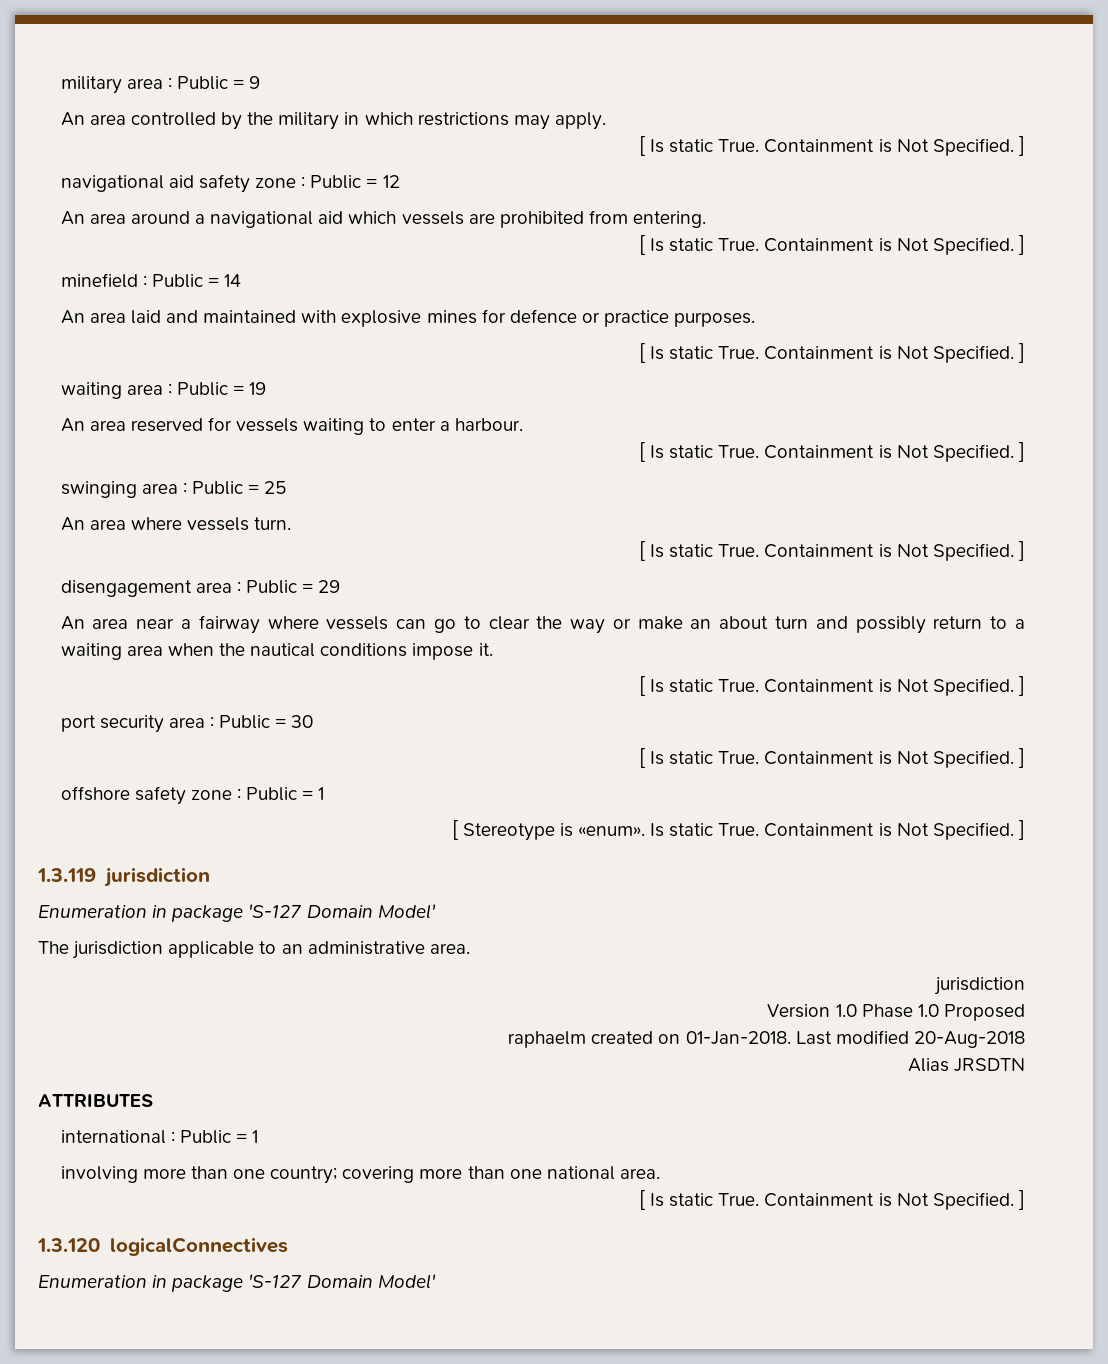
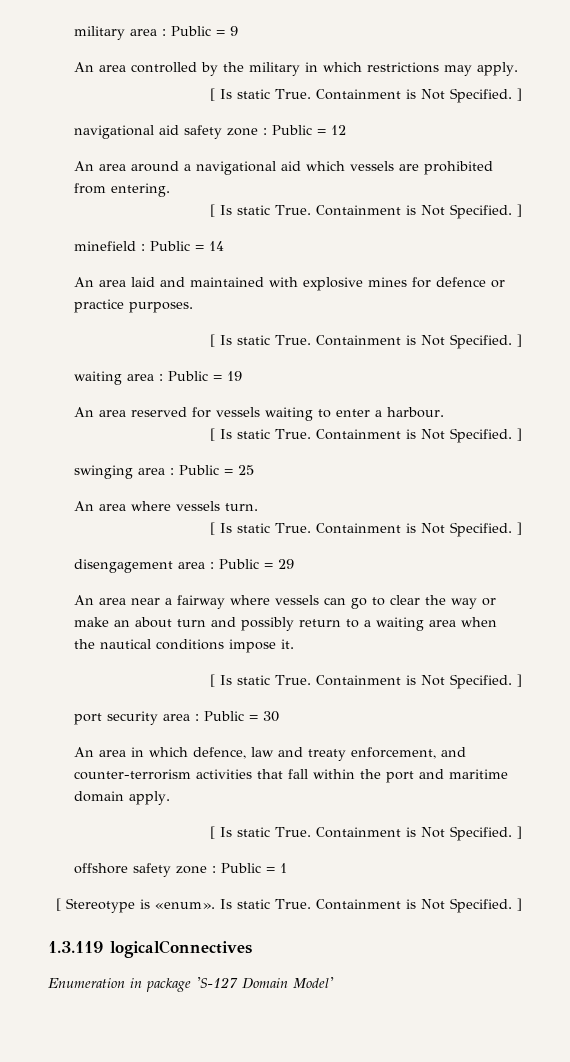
+ An area in which defence, law and treaty enforcement, and counter-terrorism activities that fall within the port and maritime domain apply.
- 1.3.119 jurisdiction
- Enumeration in package 'S-127 Domain Model'
- The jurisdiction applicable to an administrative area.
- jurisdiction
- Version 1.0 Phase 1.0 Proposed
- raphaelm created on 01-Jan-2018. Last modified 20-Aug-2018
- Alias JRSDTN
- ATTRIBUTES
- international : Public = 1
- involving more than one country; covering more than one national area.
- [ Is static True. Containment is Not Specified. ]
- 1.3.120 logicalConnectives
+ 1.3.119 logicalConnectives

